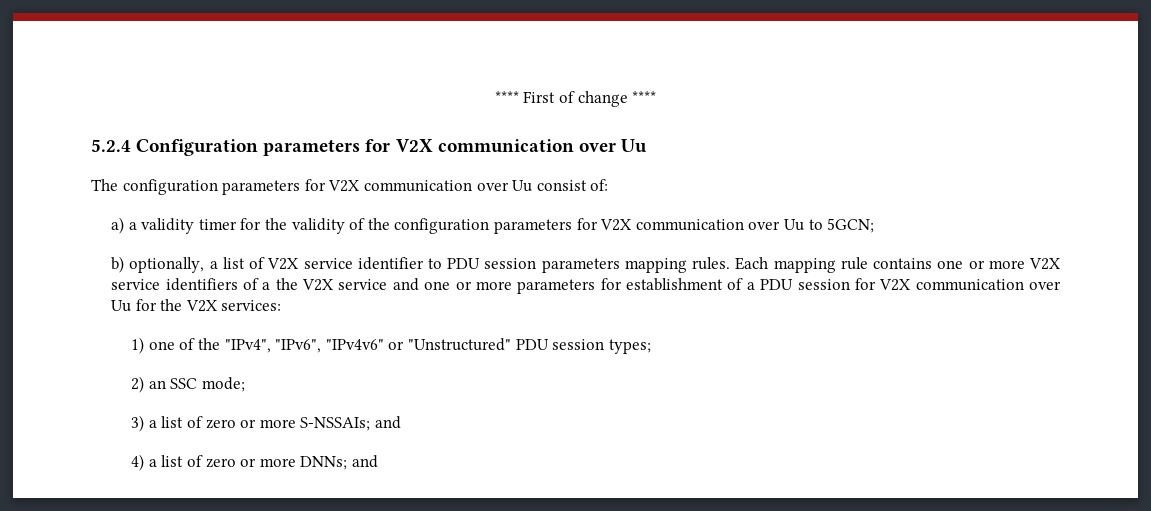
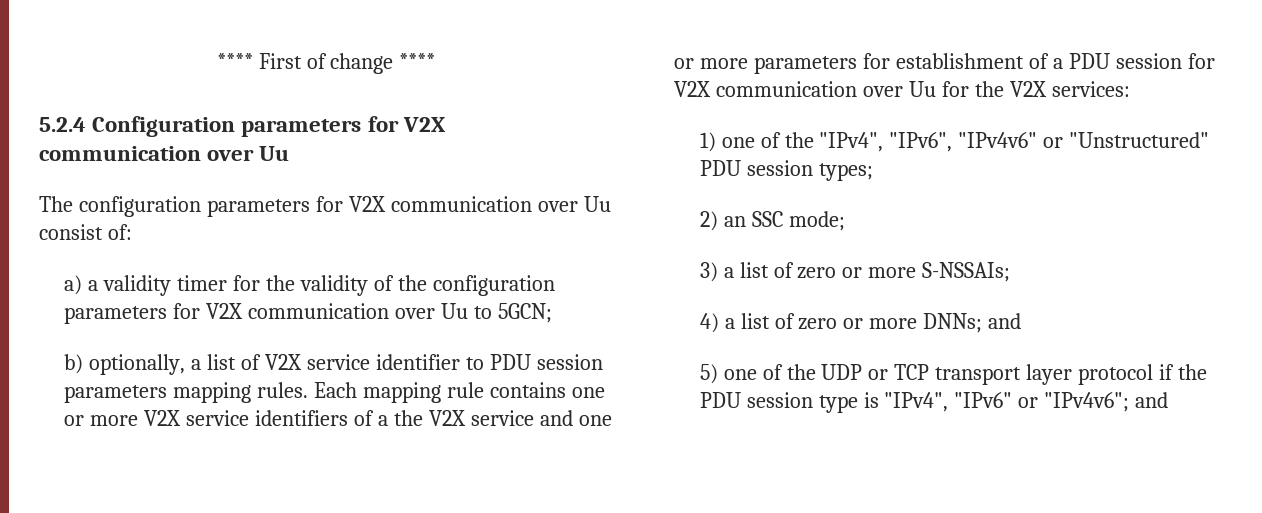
- 3) a list of zero or more S-NSSAIs; and
+ 3) a list of zero or more S-NSSAIs;
+ 5) one of the UDP or TCP transport layer protocol if the PDU session type is "IPv4", "IPv6" or "IPv4v6"; and

